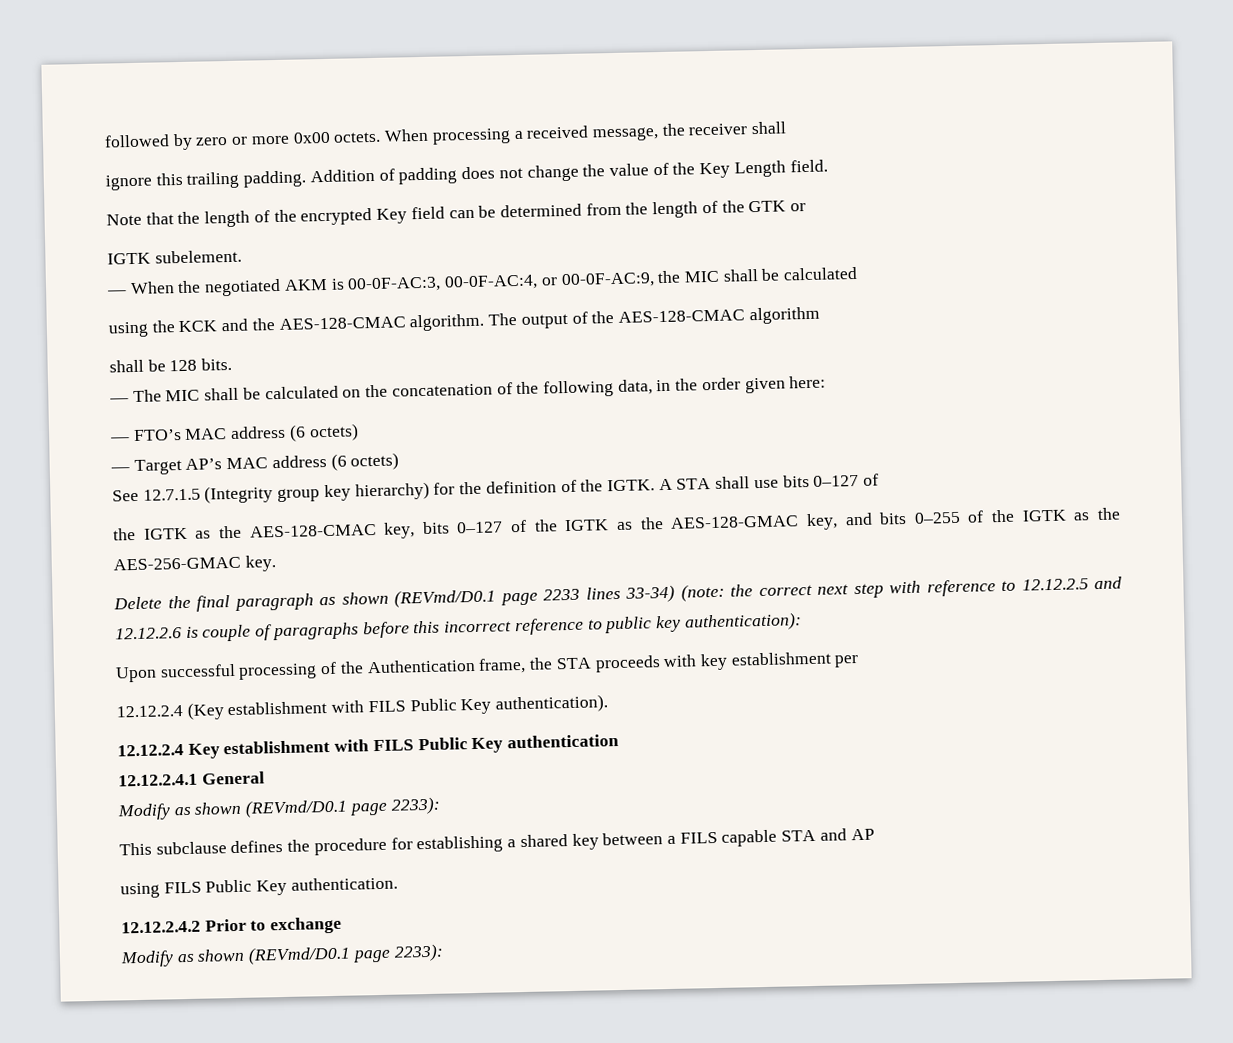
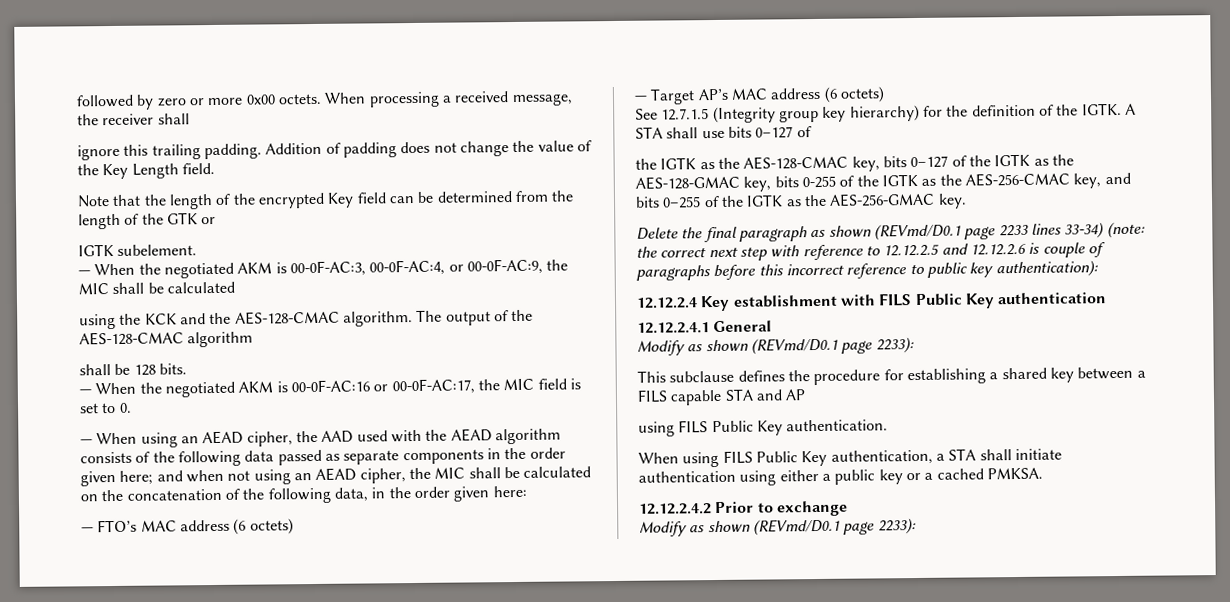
- — The MIC shall be calculated on the concatenation of the following data, in the order given here:
+ — When the negotiated AKM is 00-0F-AC:16 or 00-0F-AC:17, the MIC field is set to 0.
+ — When using an AEAD cipher, the AAD used with the AEAD algorithm consists of the following data passed as separate components in the order given here; and when not using an AEAD cipher, the MIC shall be calculated on the concatenation of the following data, in the order given here:
- the IGTK as the AES-128-CMAC key, bits 0–127 of the IGTK as the AES-128-GMAC key, and bits 0–255 of the IGTK as the AES-256-GMAC key.
+ the IGTK as the AES-128-CMAC key, bits 0–127 of the IGTK as the AES-128-GMAC key, bits 0-255 of the IGTK as the AES-256-CMAC key, and bits 0–255 of the IGTK as the AES-256-GMAC key.
- Upon successful processing of the Authentication frame, the STA proceeds with key establishment per
- 12.12.2.4 (Key establishment with FILS Public Key authentication).
+ When using FILS Public Key authentication, a STA shall initiate authentication using either a public key or a cached PMKSA.

